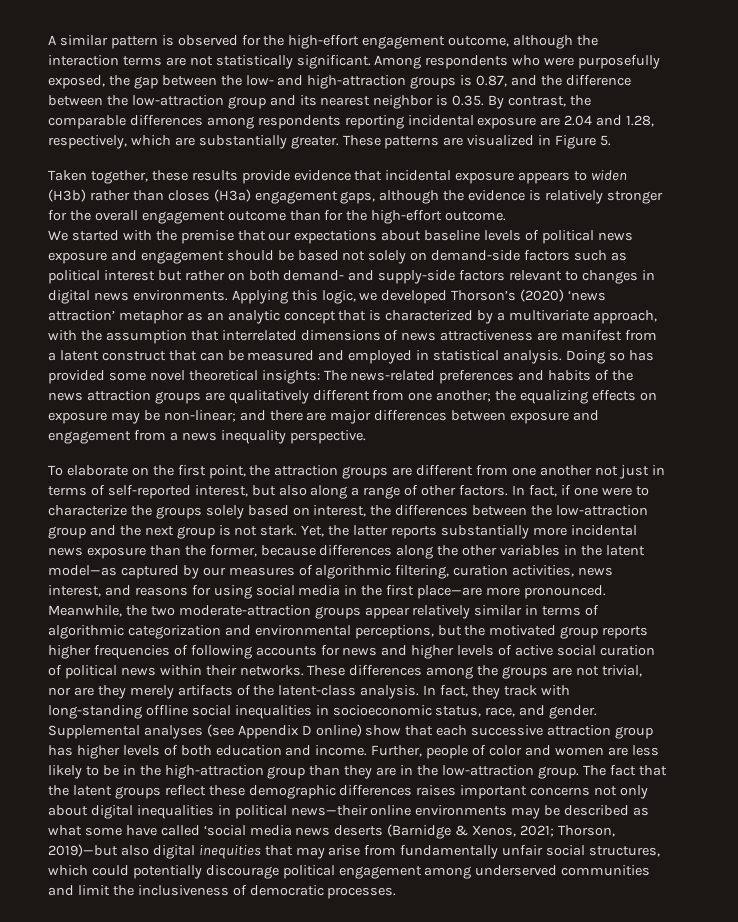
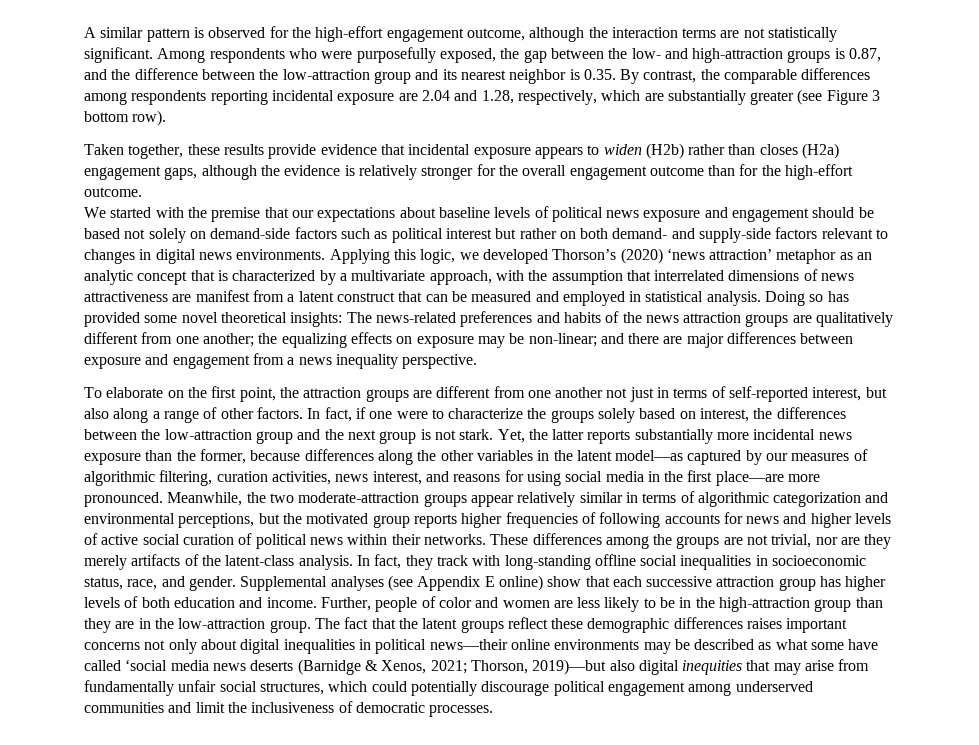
- Among respondents who were purposefully exposed, the gap between the low- and high-attraction groups is 0.87, and the difference between the low-attraction group and its nearest neighbor is 0.35. By contrast, the comparable differences among respondents reporting incidental exposure are 2.04 and 1.28, respectively, which are substantially greater. These patterns are visualized in Figure 5.
+ Among respondents who were purposefully exposed, the gap between the low- and high-attraction groups is 0.87, and the difference between the low-attraction group and its nearest neighbor is 0.35. By contrast, the comparable differences among respondents reporting incidental exposure are 2.04 and 1.28, respectively, which are substantially greater (see Figure 3 bottom row).
- Taken together, these results provide evidence that incidental exposure appears to widen (H3b) rather than closes (H3a) engagement gaps, although the evidence is relatively stronger for the overall engagement outcome than for the high-effort outcome.
+ Taken together, these results provide evidence that incidental exposure appears to widen (H2b) rather than closes (H2a) engagement gaps, although the evidence is relatively stronger for the overall engagement outcome than for the high-effort outcome.
- Supplemental analyses (see Appendix D online) show that each successive attraction group has higher levels of both education and income.
+ Supplemental analyses (see Appendix E online) show that each successive attraction group has higher levels of both education and income.

